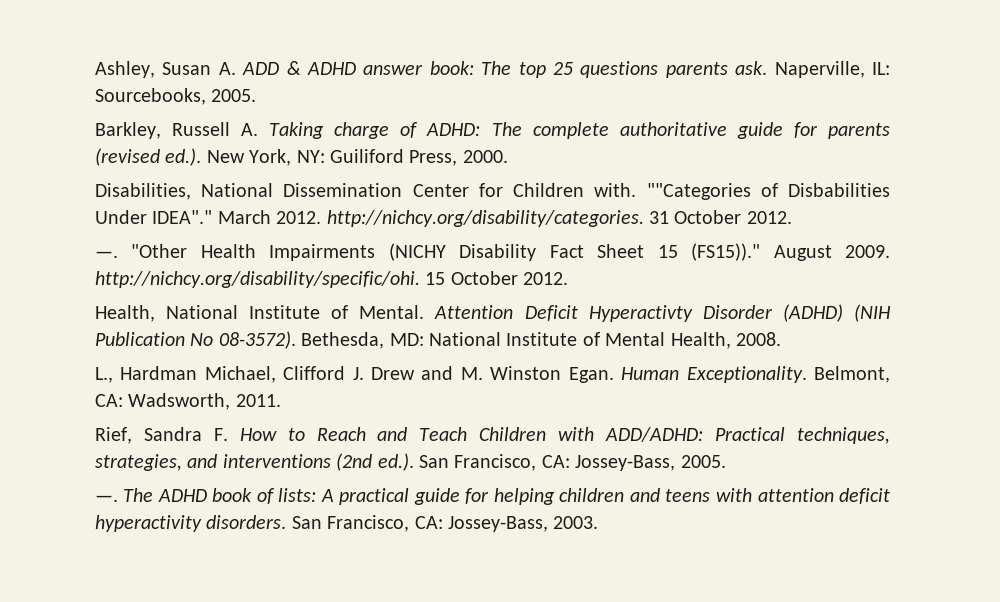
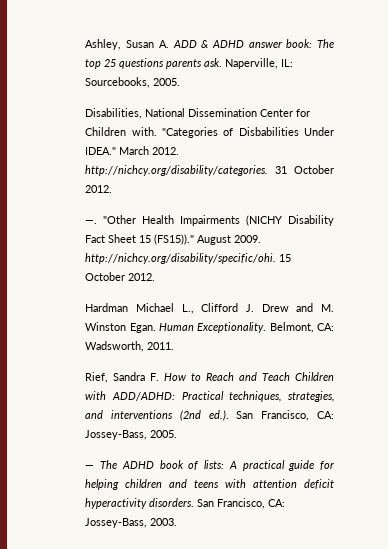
- Barkley, Russell A. Taking charge of ADHD: The complete authoritative guide for parents (revised ed.). New York, NY: Guiliford Press, 2000.
- ""Categories of Disbabilities Under IDEA"."
+ "Categories of Disbabilities Under IDEA."
- Health, National Institute of Mental. Attention Deficit Hyperactivty Disorder (ADHD) (NIH Publication No 08-3572). Bethesda, MD: National Institute of Mental Health, 2008.
- L., Hardman Michael, Clifford J. Drew and M. Winston Egan.
+ Hardman Michael L., Clifford J. Drew and M. Winston Egan.
- —. The ADHD book of lists: A practical guide for helping children and teens with attention deficit hyperactivity disorders.
+ — The ADHD book of lists: A practical guide for helping children and teens with attention deficit hyperactivity disorders.

